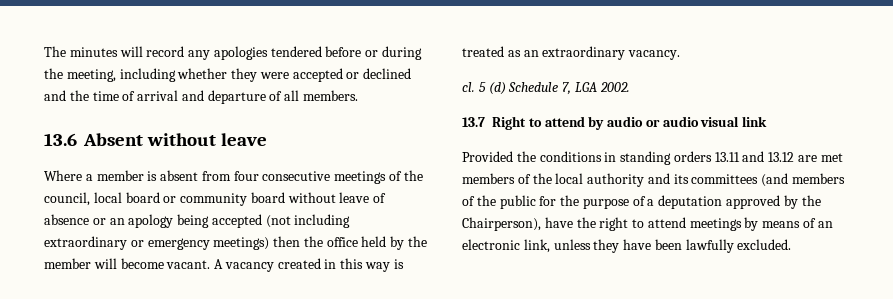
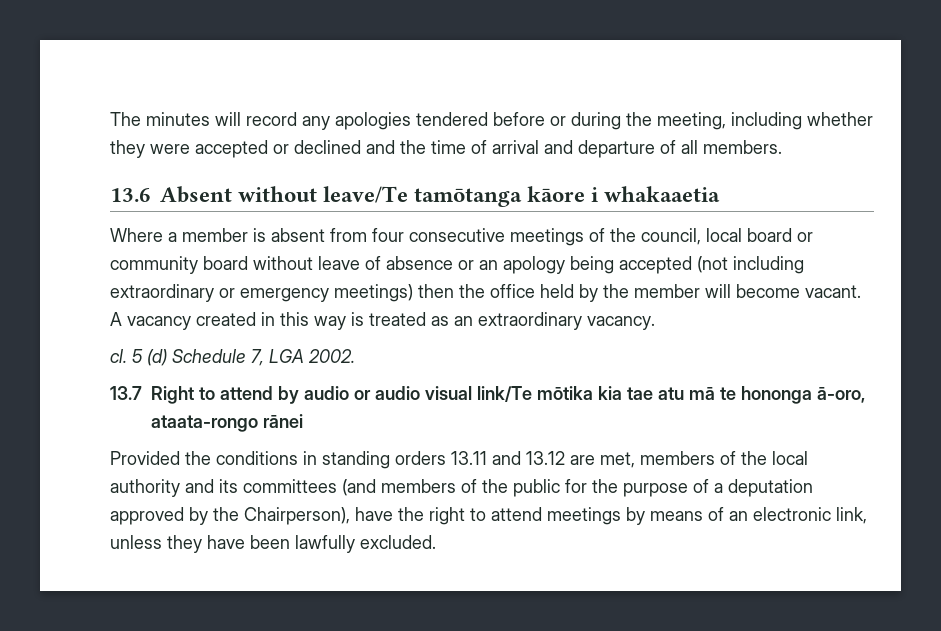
- 13.6 Absent without leave
+ 13.6 Absent without leave/Te tamōtanga kāore i whakaaetia
- 13.7 Right to attend by audio or audio visual link
+ 13.7 Right to attend by audio or audio visual link/Te mōtika kia tae atu mā te hononga ā-oro, ataata-rongo rānei
- Provided the conditions in standing orders 13.11 and 13.12 are met members of the local authority and its committees (and members of the public for the purpose of a deputation approved by the Chairperson), have the right to attend meetings by means of an electronic link, unless they have been lawfully excluded.
+ Provided the conditions in standing orders 13.11 and 13.12 are met, members of the local authority and its committees (and members of the public for the purpose of a deputation approved by the Chairperson), have the right to attend meetings by means of an electronic link, unless they have been lawfully excluded.

